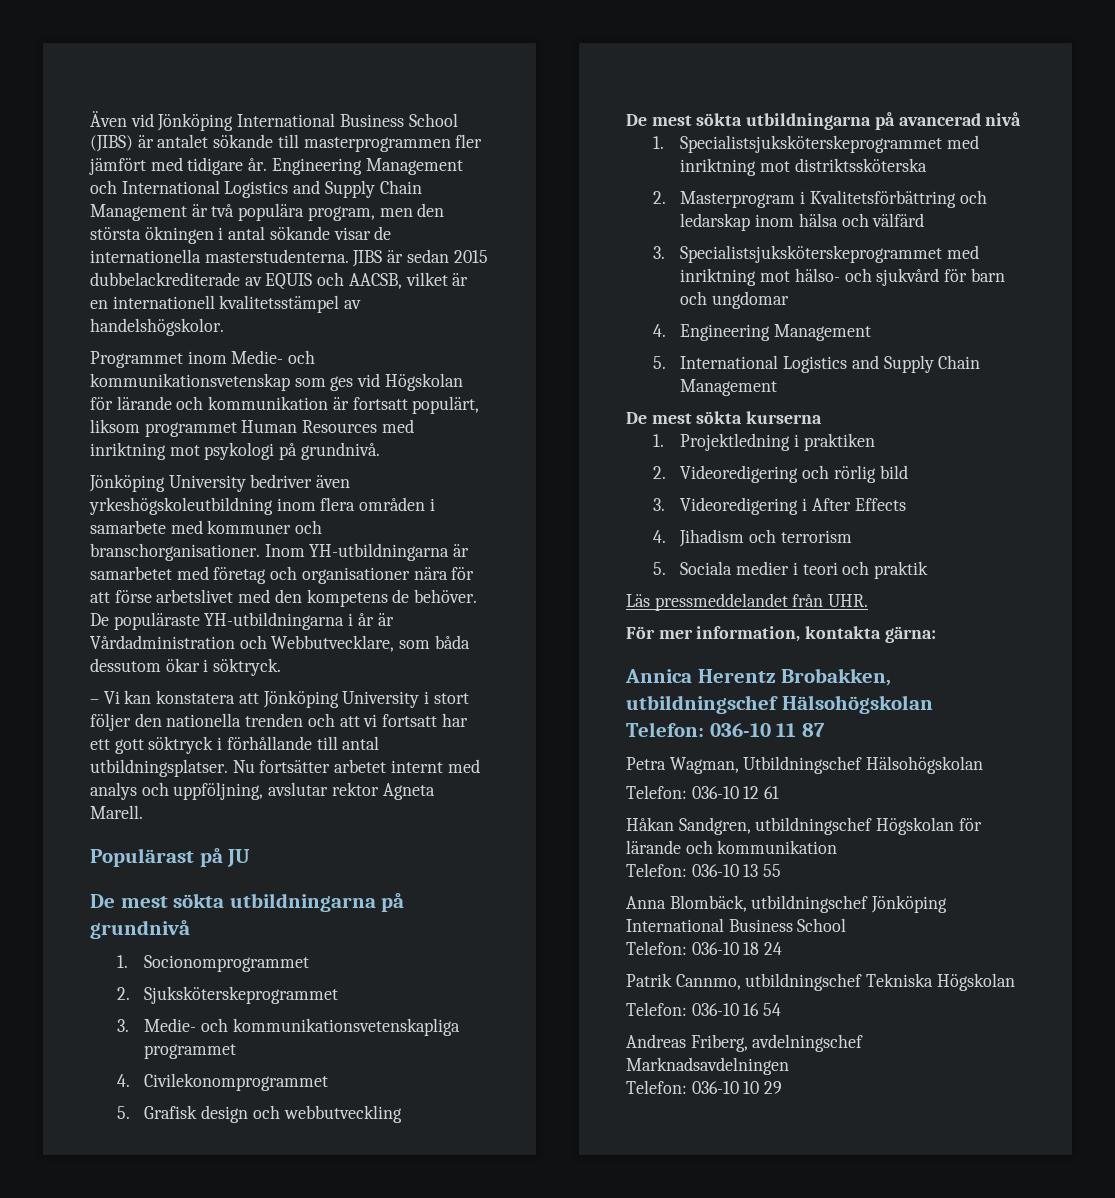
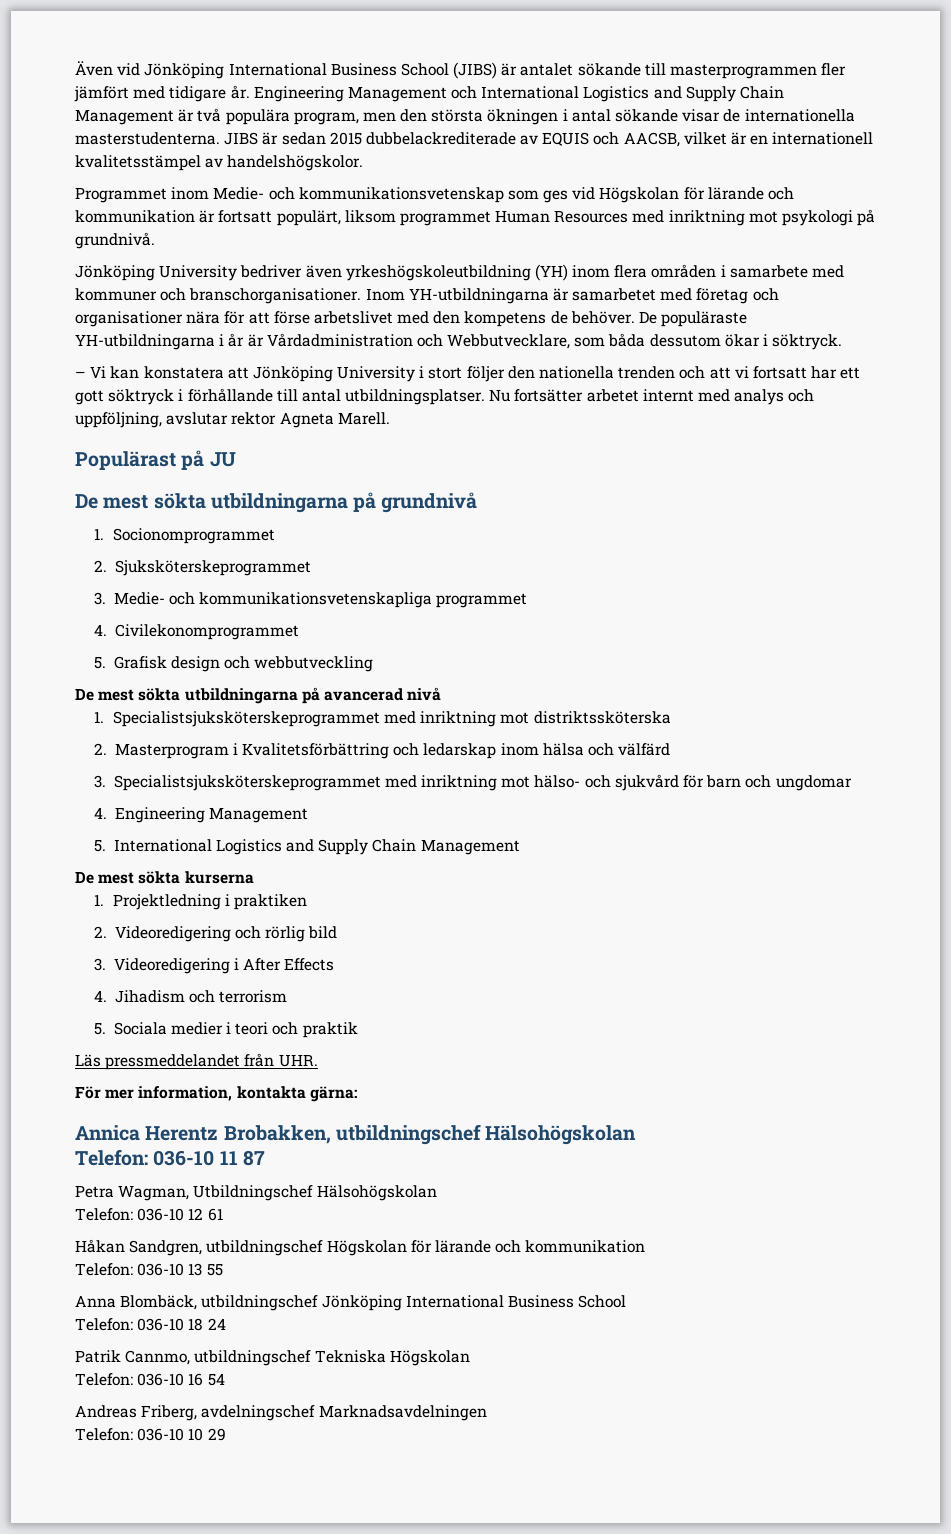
- Jönköping University bedriver även yrkeshögskoleutbildning inom flera områden i samarbete med kommuner och branschorganisationer.
+ Jönköping University bedriver även yrkeshögskoleutbildning (YH) inom flera områden i samarbete med kommuner och branschorganisationer.

